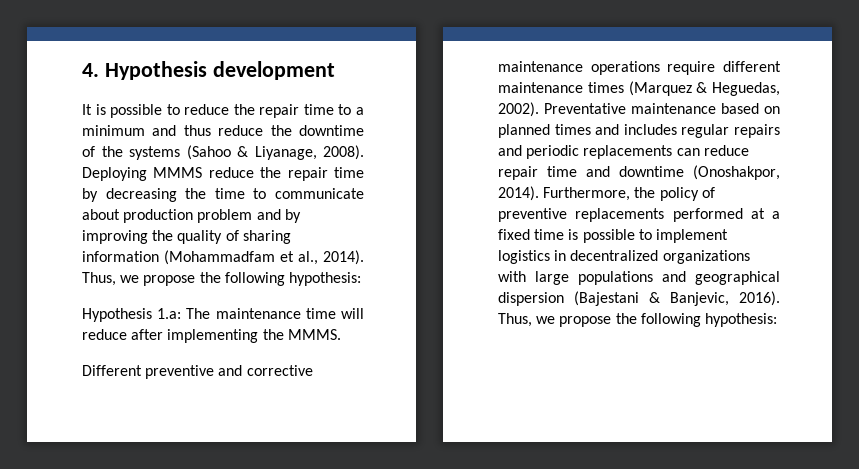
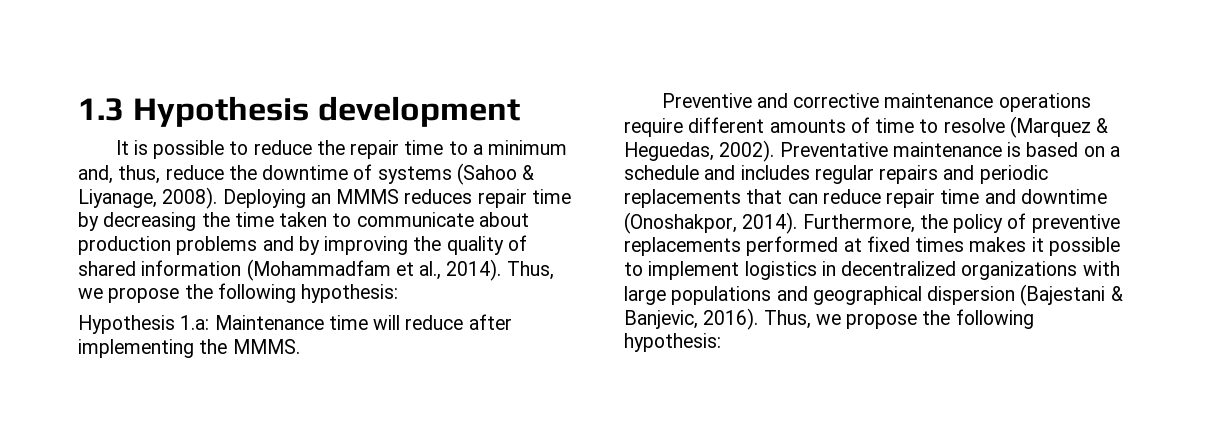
- 4. Hypothesis development
+ 1.3 Hypothesis development
- It is possible to reduce the repair time to a minimum and thus reduce the downtime of the systems (Sahoo & Liyanage, 2008).
+ It is possible to reduce the repair time to a minimum and, thus, reduce the downtime of systems (Sahoo & Liyanage, 2008).
- Deploying MMMS reduce the repair time by decreasing the time to communicate about production problem and by improving the quality of sharing information (Mohammadfam et al., 2014).
+ Deploying an MMMS reduces repair time by decreasing the time taken to communicate about production problems and by improving the quality of shared information (Mohammadfam et al., 2014).
- Hypothesis 1.a: The maintenance time will reduce after implementing the MMMS.
+ Hypothesis 1.a: Maintenance time will reduce after implementing the MMMS.
- Different preventive and corrective maintenance operations require different maintenance times (Marquez & Heguedas, 2002).
+ Preventive and corrective maintenance operations require different amounts of time to resolve (Marquez & Heguedas, 2002).
- Preventative maintenance based on planned times and includes regular repairs and periodic replacements can reduce repair time and downtime (Onoshakpor, 2014).
+ Preventative maintenance is based on a schedule and includes regular repairs and periodic replacements that can reduce repair time and downtime (Onoshakpor, 2014).
- Furthermore, the policy of preventive replacements performed at a fixed time is possible to implement logistics in decentralized organizations with large populations and geographical dispersion (Bajestani & Banjevic, 2016).
+ Furthermore, the policy of preventive replacements performed at fixed times makes it possible to implement logistics in decentralized organizations with large populations and geographical dispersion (Bajestani & Banjevic, 2016).

